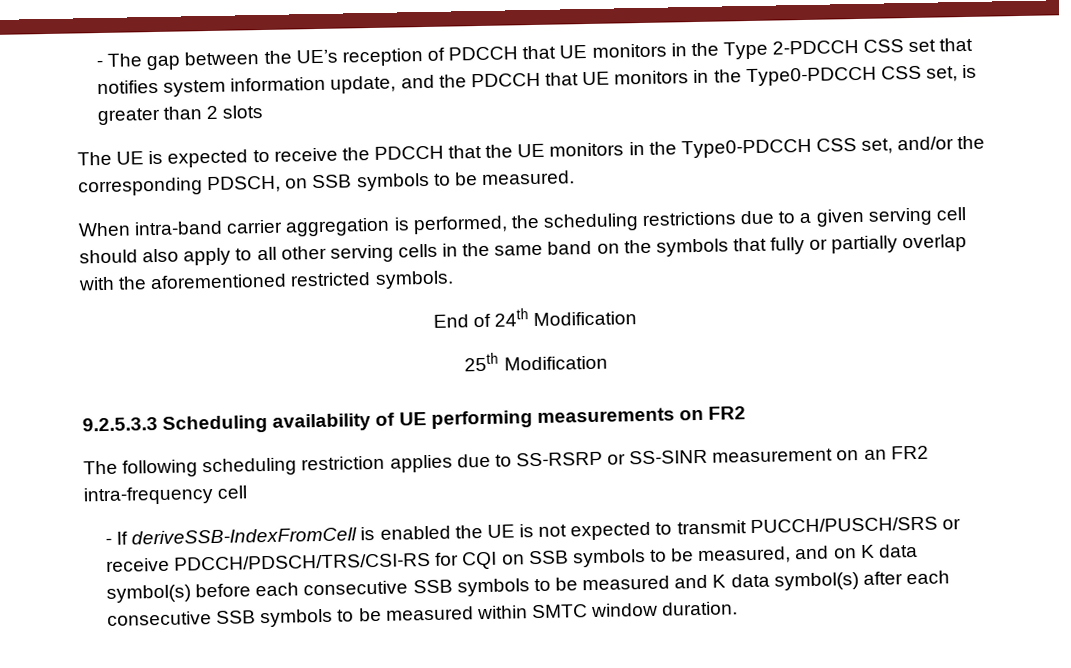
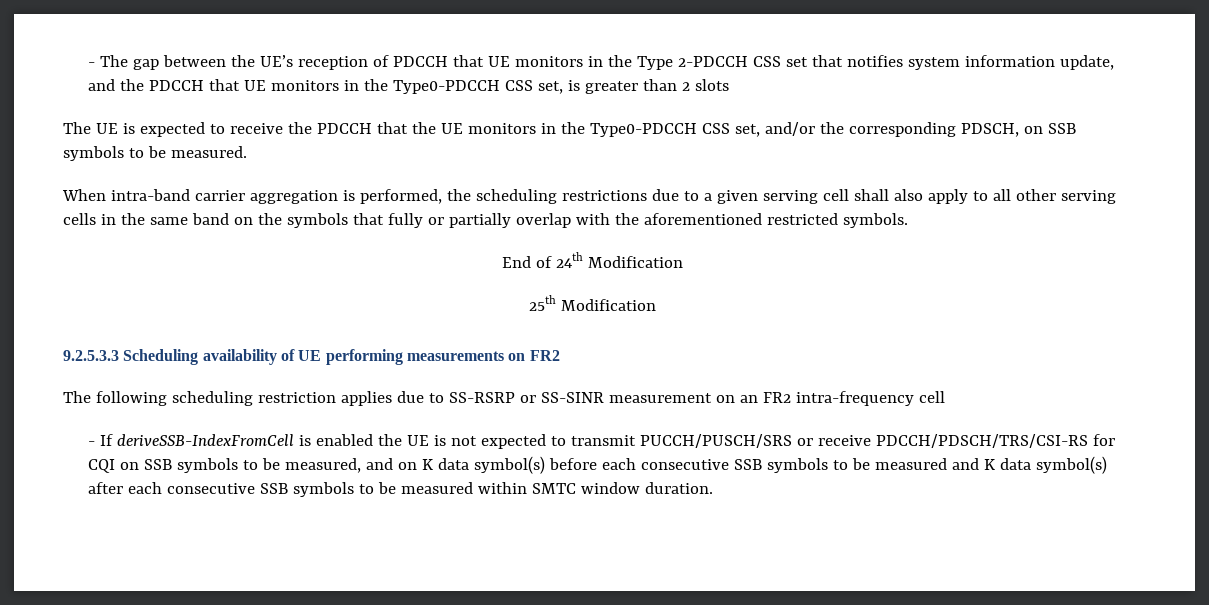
- When intra-band carrier aggregation is performed, the scheduling restrictions due to a given serving cell should also apply to all other serving cells in the same band on the symbols that fully or partially overlap with the aforementioned restricted symbols.
+ When intra-band carrier aggregation is performed, the scheduling restrictions due to a given serving cell shall also apply to all other serving cells in the same band on the symbols that fully or partially overlap with the aforementioned restricted symbols.

